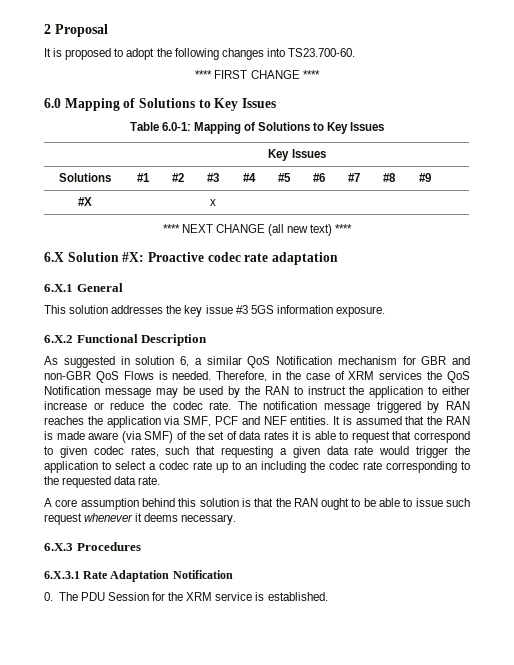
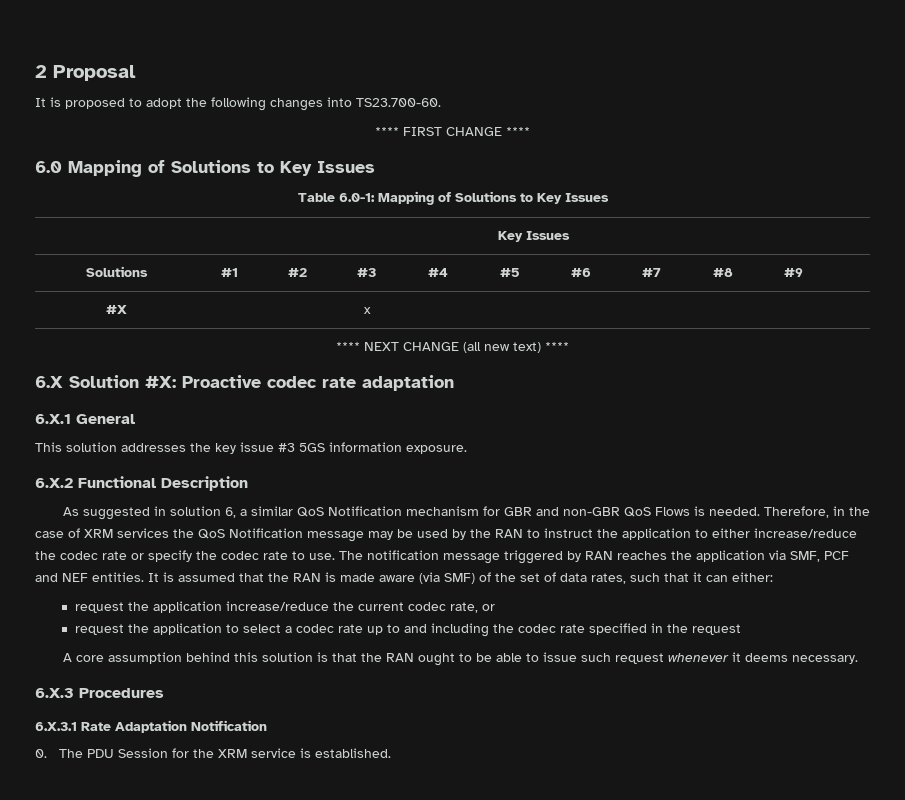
- Therefore, in the case of XRM services the QoS Notification message may be used by the RAN to instruct the application to either increase or reduce the codec rate.
+ Therefore, in the case of XRM services the QoS Notification message may be used by the RAN to instruct the application to either increase/reduce the codec rate or specify the codec rate to use.
- It is assumed that the RAN is made aware (via SMF) of the set of data rates it is able to request that correspond to given codec rates, such that requesting a given data rate would trigger the application to select a codec rate up to an including the codec rate corresponding to the requested data rate.
+ It is assumed that the RAN is made aware (via SMF) of the set of data rates, such that it can either:
+ request the application increase/reduce the current codec rate, or
+ request the application to select a codec rate up to and including the codec rate specified in the request

